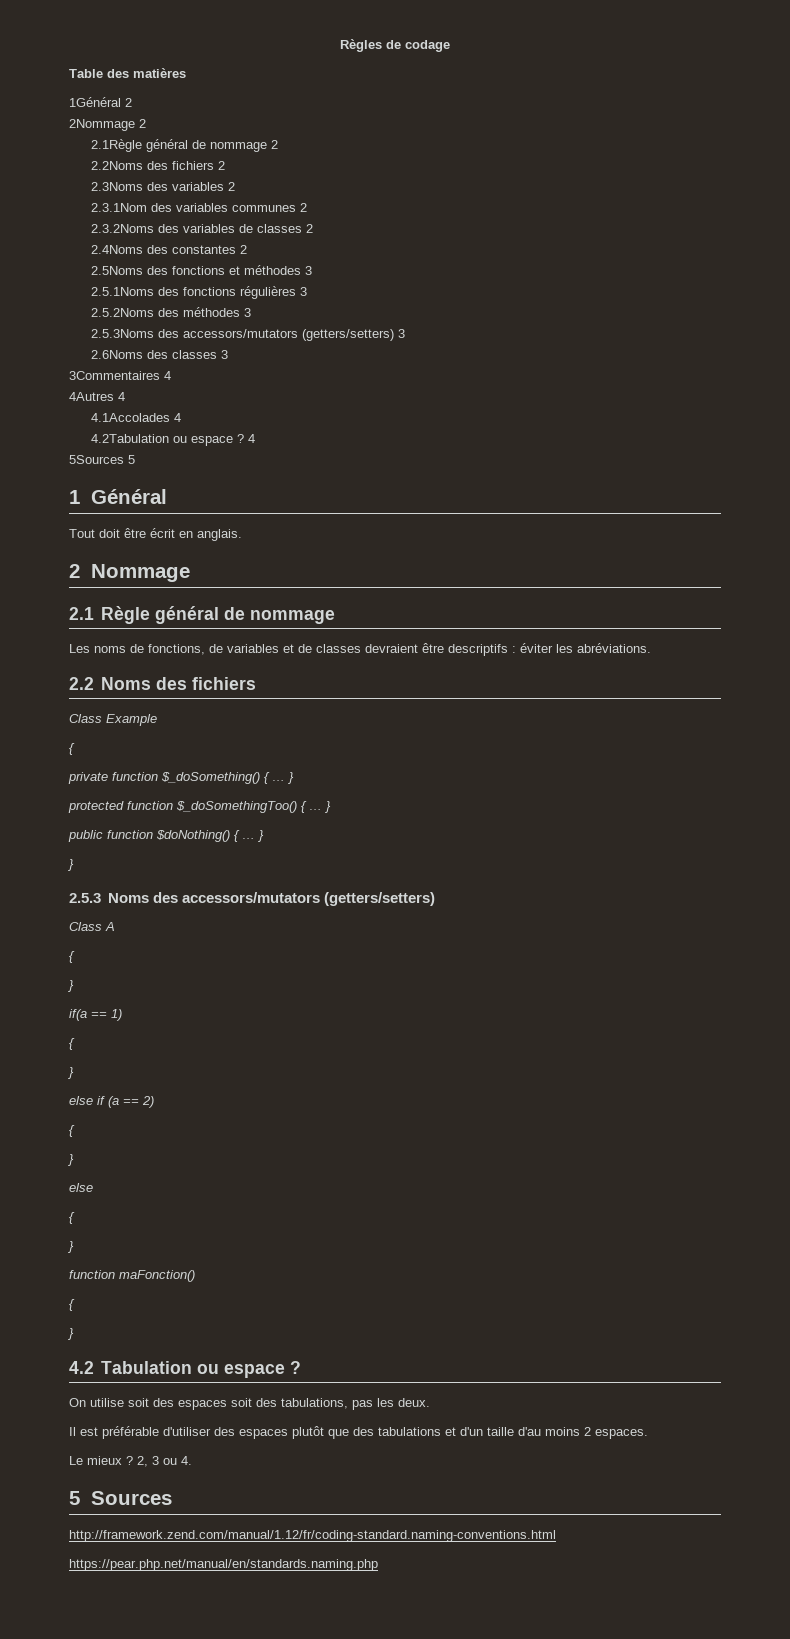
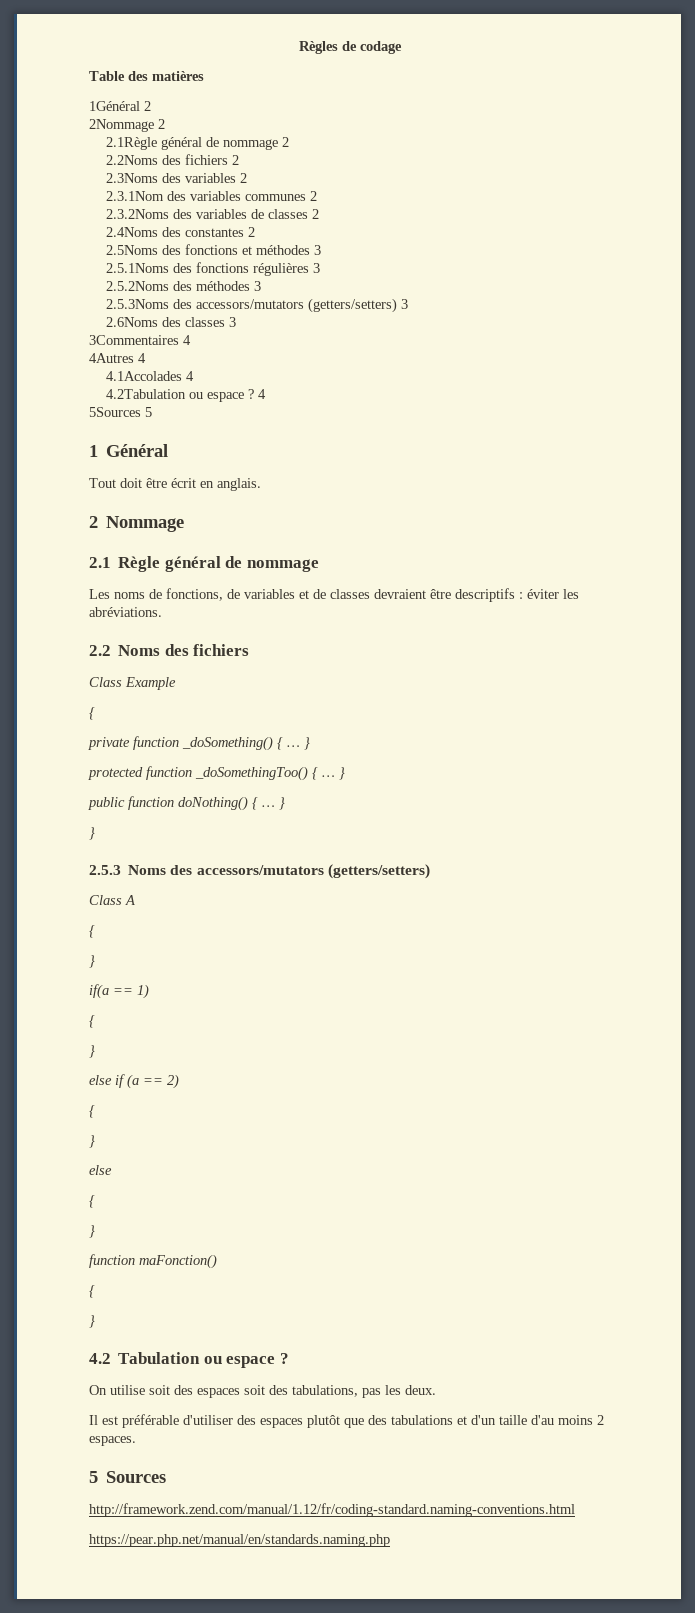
- private function $_doSomething() { …
+ private function _doSomething() { …
- protected function $_doSomethingToo() { …
+ protected function _doSomethingToo() { …
- public function $doNothing() { …
+ public function doNothing() { …
- Le mieux ? 2, 3 ou 4.

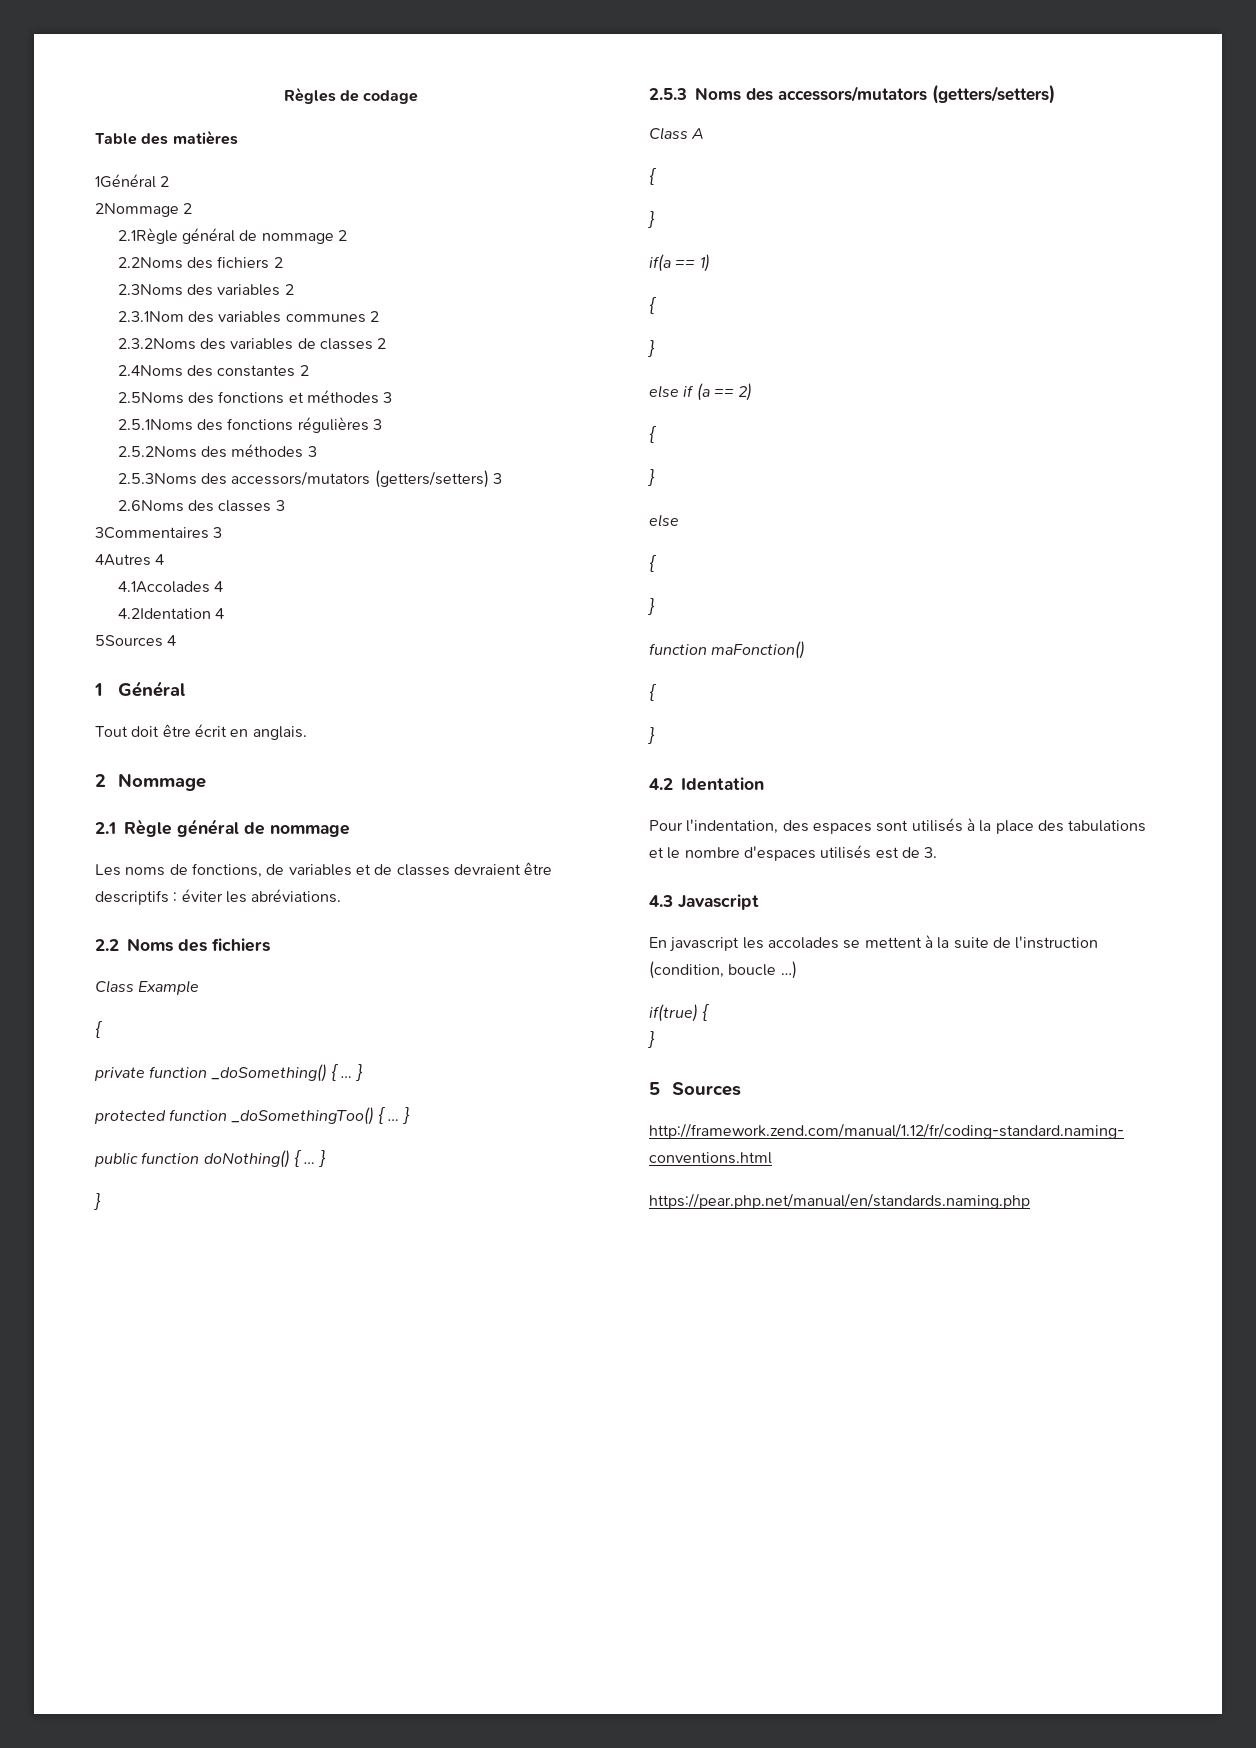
- 3Commentaires 4
+ 3Commentaires 3
- 4.2Tabulation ou espace ? 4
+ 4.2Identation 4
- 5Sources 5
+ 5Sources 4
- 4.2 Tabulation ou espace ?
- On utilise soit des espaces soit des tabulations, pas les deux.
- Il est préférable d'utiliser des espaces plutôt que des tabulations et d'un taille d'au moins 2 espaces.
+ 4.2 Identation
+ Pour l'indentation, des espaces sont utilisés à la place des tabulations et le nombre d'espaces utilisés est de 3.
+ 4.3 Javascript
+ En javascript les accolades se mettent à la suite de l'instruction (condition, boucle …)
+ if(true) {
+ }

